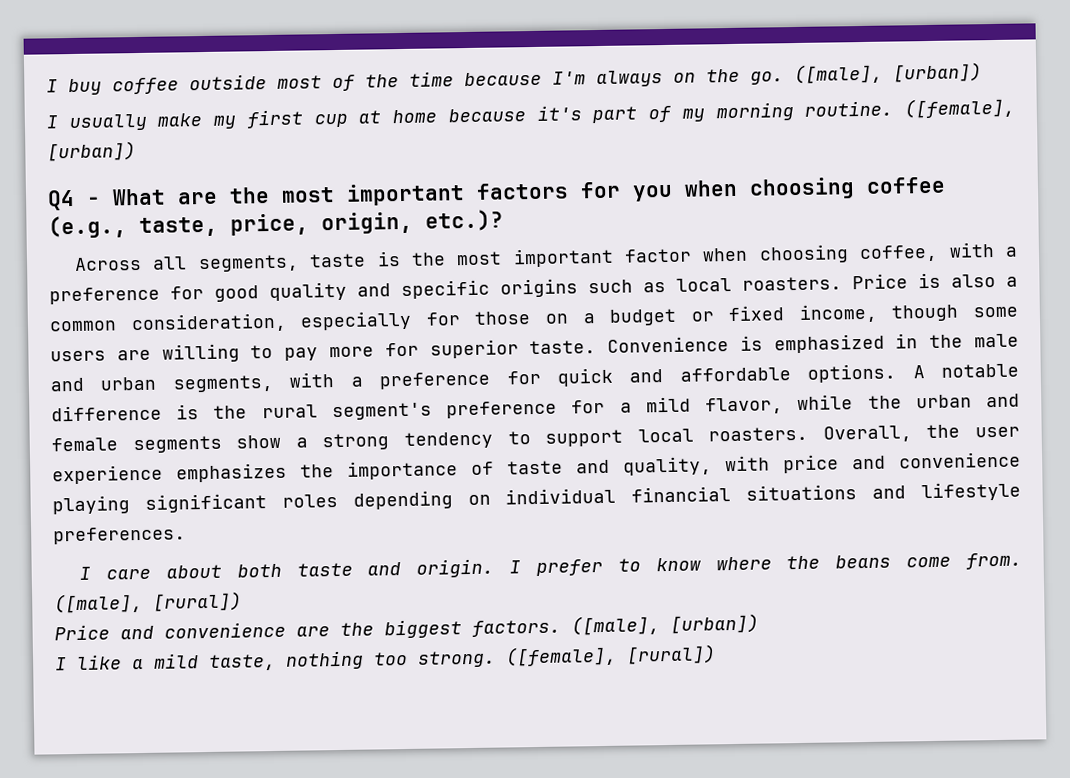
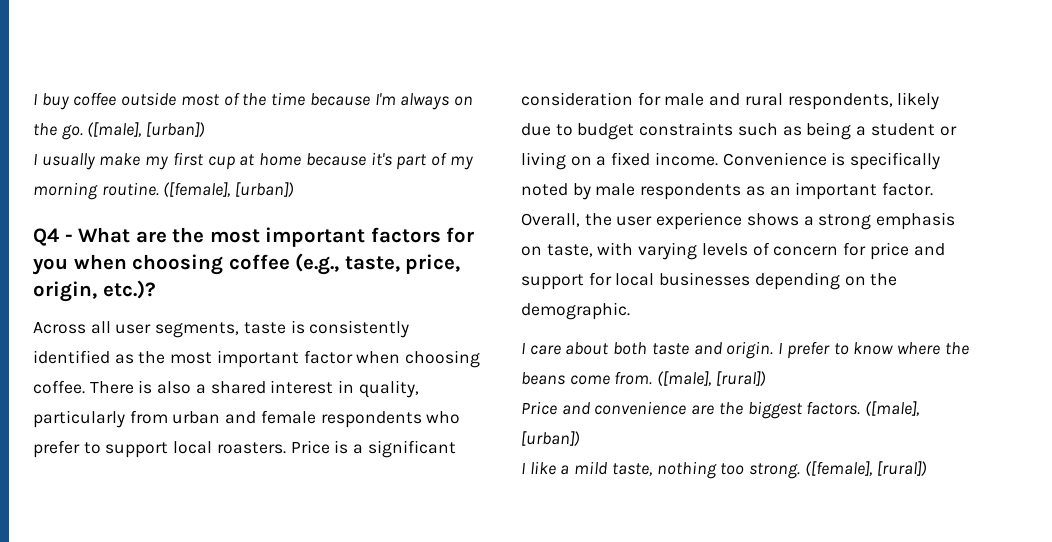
- Across all segments, taste is the most important factor when choosing coffee, with a preference for good quality and specific origins such as local roasters. Price is also a common consideration, especially for those on a budget or fixed income, though some users are willing to pay more for superior taste. Convenience is emphasized in the male and urban segments, with a preference for quick and affordable options. A notable difference is the rural segment's preference for a mild flavor, while the urban and female segments show a strong tendency to support local roasters. Overall, the user experience emphasizes the importance of taste and quality, with price and convenience playing significant roles depending on individual financial situations and lifestyle preferences.
+ Across all user segments, taste is consistently identified as the most important factor when choosing coffee. There is also a shared interest in quality, particularly from urban and female respondents who prefer to support local roasters. Price is a significant consideration for male and rural respondents, likely due to budget constraints such as being a student or living on a fixed income. Convenience is specifically noted by male respondents as an important factor. Overall, the user experience shows a strong emphasis on taste, with varying levels of concern for price and support for local businesses depending on the demographic.

